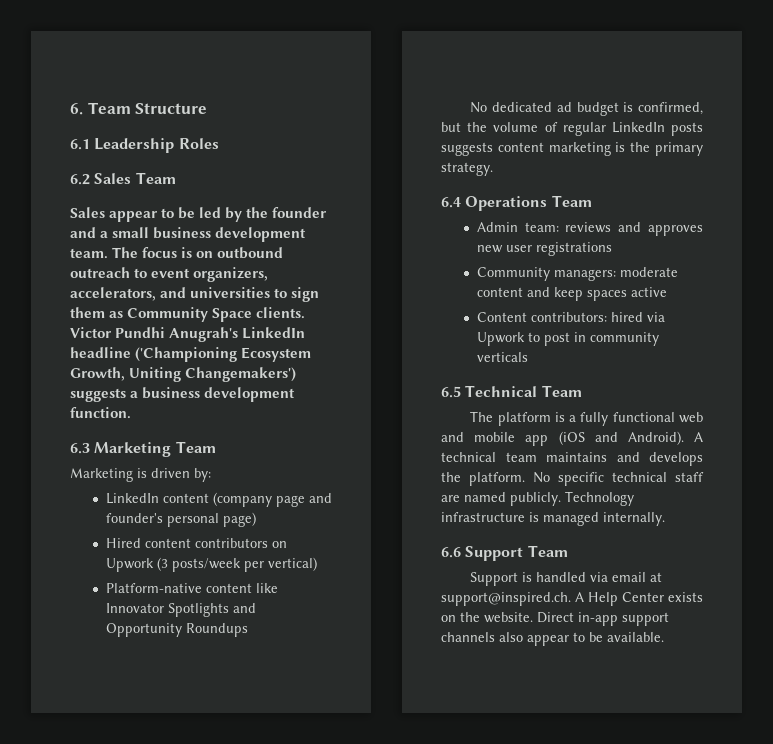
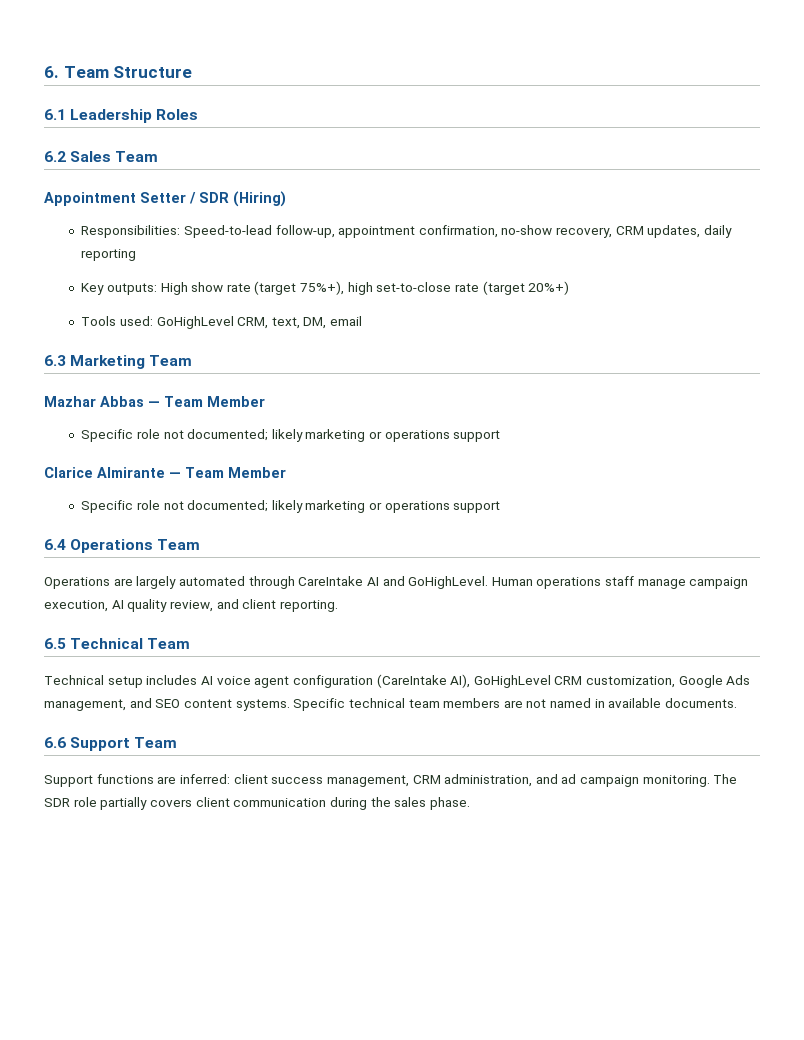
- Sales appear to be led by the founder and a small business development team. The focus is on outbound outreach to event organizers, accelerators, and universities to sign them as Community Space clients. Victor Pundhi Anugrah's LinkedIn headline ('Championing Ecosystem Growth, Uniting Changemakers') suggests a business development function.
+ Appointment Setter / SDR (Hiring)
+ Responsibilities: Speed-to-lead follow-up, appointment confirmation, no-show recovery, CRM updates, daily reporting
+ Key outputs: High show rate (target 75%+), high set-to-close rate (target 20%+)
+ Tools used: GoHighLevel CRM, text, DM, email
  6.3 Marketing Team
- Marketing is driven by:
- LinkedIn content (company page and founder's personal page)
- Hired content contributors on Upwork (3 posts/week per vertical)
- Platform-native content like Innovator Spotlights and Opportunity Roundups
- No dedicated ad budget is confirmed, but the volume of regular LinkedIn posts suggests content marketing is the primary strategy.
+ Mazhar Abbas — Team Member
+ Specific role not documented; likely marketing or operations support
+ Clarice Almirante — Team Member
+ Specific role not documented; likely marketing or operations support
  6.4 Operations Team
- Admin team: reviews and approves new user registrations
- Community managers: moderate content and keep spaces active
- Content contributors: hired via Upwork to post in community verticals
+ Operations are largely automated through CareIntake AI and GoHighLevel. Human operations staff manage campaign execution, AI quality review, and client reporting.
  6.5 Technical Team
- The platform is a fully functional web and mobile app (iOS and Android). A technical team maintains and develops the platform. No specific technical staff are named publicly. Technology infrastructure is managed internally.
+ Technical setup includes AI voice agent configuration (CareIntake AI), GoHighLevel CRM customization, Google Ads management, and SEO content systems. Specific technical team members are not named in available documents.
  6.6 Support Team
- Support is handled via email at support@inspired.ch. A Help Center exists on the website. Direct in-app support channels also appear to be available.
+ Support functions are inferred: client success management, CRM administration, and ad campaign monitoring. The SDR role partially covers client communication during the sales phase.

